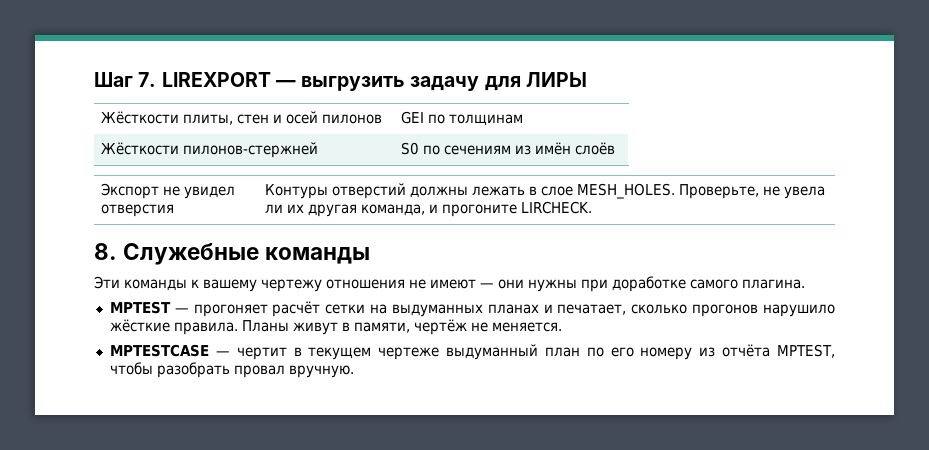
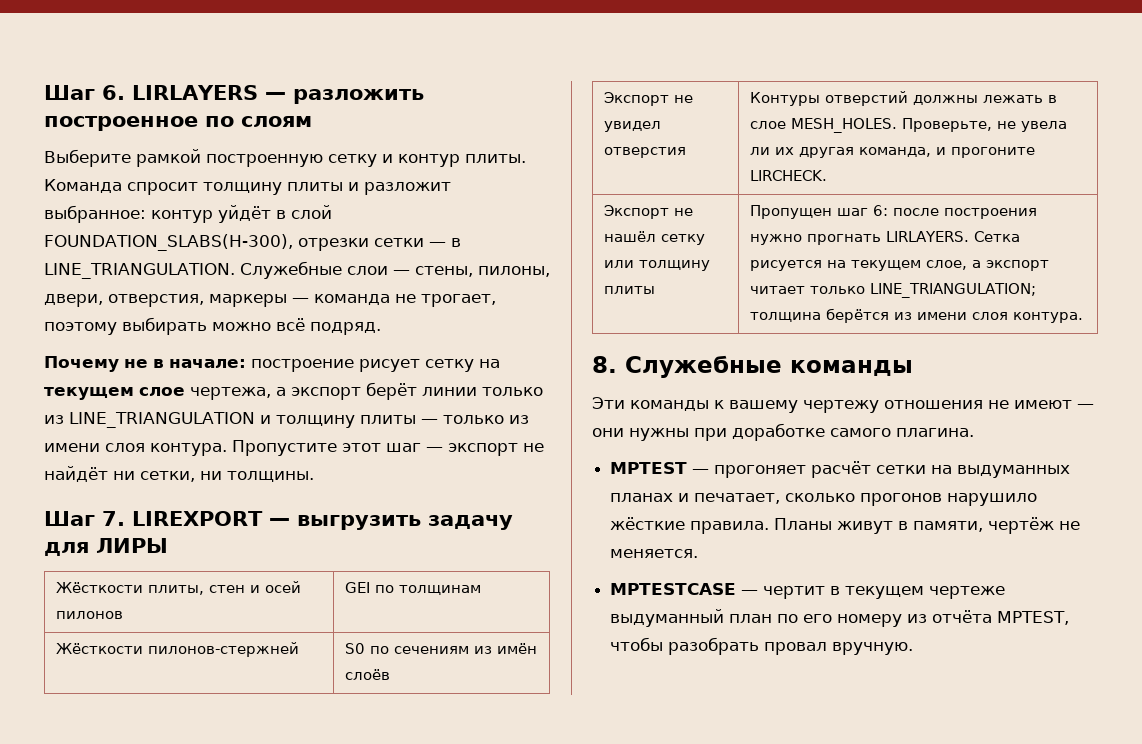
+ Шаг 6. LIRLAYERS — разложить построенное по слоям
+ Выберите рамкой построенную сетку и контур плиты. Команда спросит толщину плиты и разложит выбранное: контур уйдёт в слой FOUNDATION_SLABS(H-300), отрезки сетки — в LINE_TRIANGULATION. Служебные слои — стены, пилоны, двери, отверстия, маркеры — команда не трогает, поэтому выбирать можно всё подряд.
+ Почему не в начале: построение рисует сетку на текущем слое чертежа, а экспорт берёт линии только из LINE_TRIANGULATION и толщину плиты — только из имени слоя контура. Пропустите этот шаг — экспорт не найдёт ни сетки, ни толщины.
+ Экспорт не нашёл сетку или толщину плиты | Пропущен шаг 6: после построения нужно прогнать LIRLAYERS. Сетка рисуется на текущем слое, а экспорт читает только LINE_TRIANGULATION; толщина берётся из имени слоя контура.

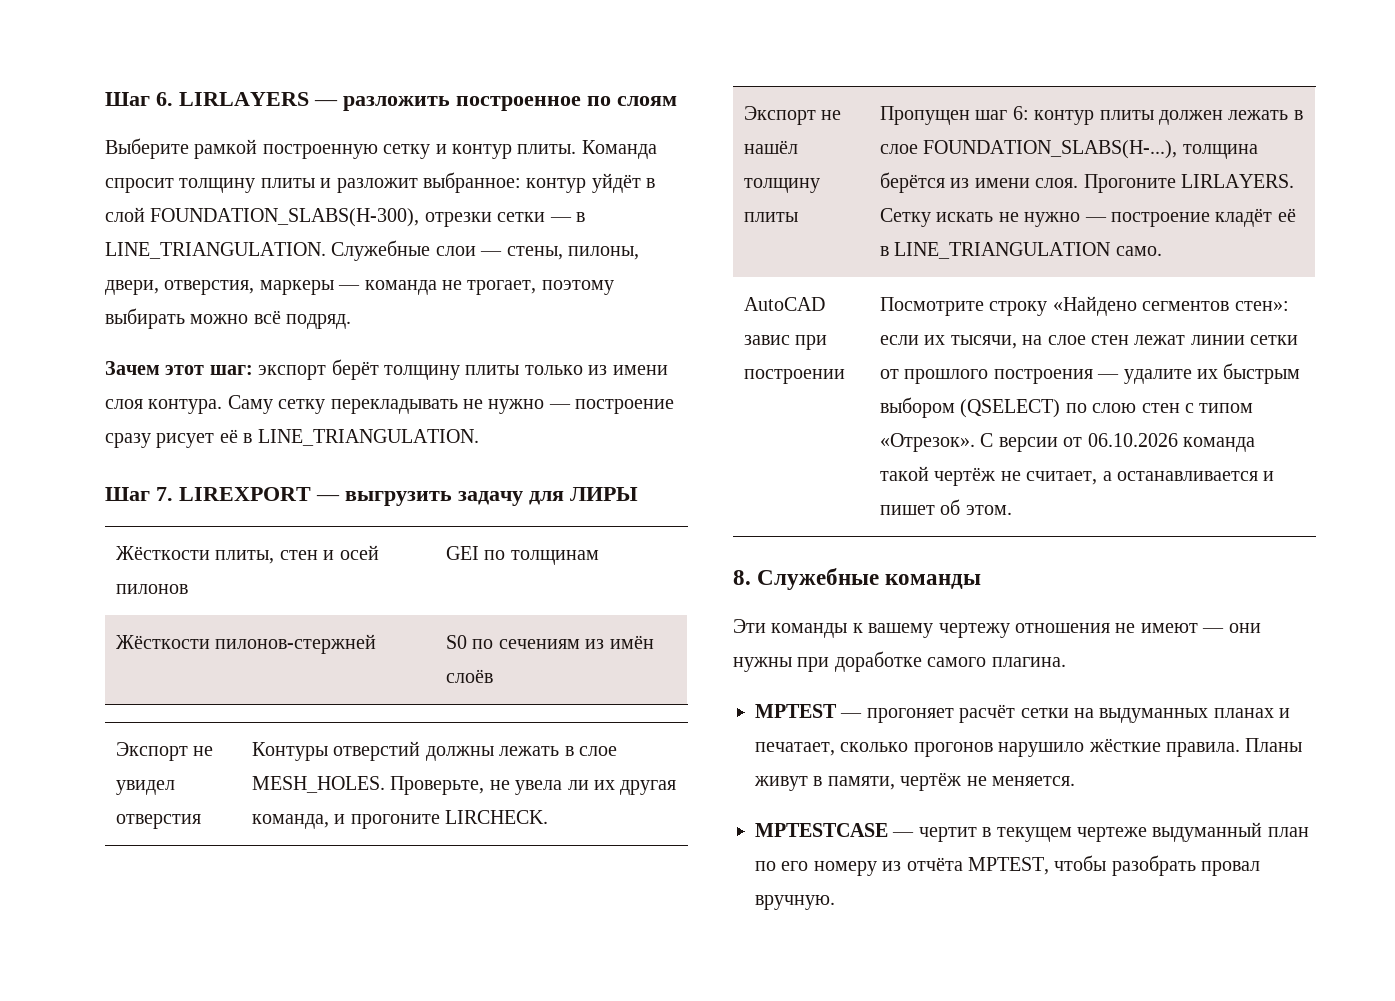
- Почему не в начале: построение рисует сетку на текущем слое чертежа, а экспорт берёт линии только из LINE_TRIANGULATION и толщину плиты — только из имени слоя контура.
+ Зачем этот шаг: экспорт берёт толщину плиты только из имени слоя контура.
- Пропустите этот шаг — экспорт не найдёт ни сетки, ни толщины.
+ Саму сетку перекладывать не нужно — построение сразу рисует её в LINE_TRIANGULATION.
- Экспорт не нашёл сетку или толщину плиты | Пропущен шаг 6: после построения нужно прогнать LIRLAYERS. Сетка рисуется на текущем слое, а экспорт читает только LINE_TRIANGULATION; толщина берётся из имени слоя контура.
+ Экспорт не нашёл толщину плиты | Пропущен шаг 6: контур плиты должен лежать в слое FOUNDATION_SLABS(H-...), толщина берётся из имени слоя. Прогоните LIRLAYERS. Сетку искать не нужно — построение кладёт её в LINE_TRIANGULATION само.
+ AutoCAD завис при построении | Посмотрите строку «Найдено сегментов стен»: если их тысячи, на слое стен лежат линии сетки от прошлого построения — удалите их быстрым выбором (QSELECT) по слою стен с типом «Отрезок». С версии от 06.10.2026 команда такой чертёж не считает, а останавливается и пишет об этом.

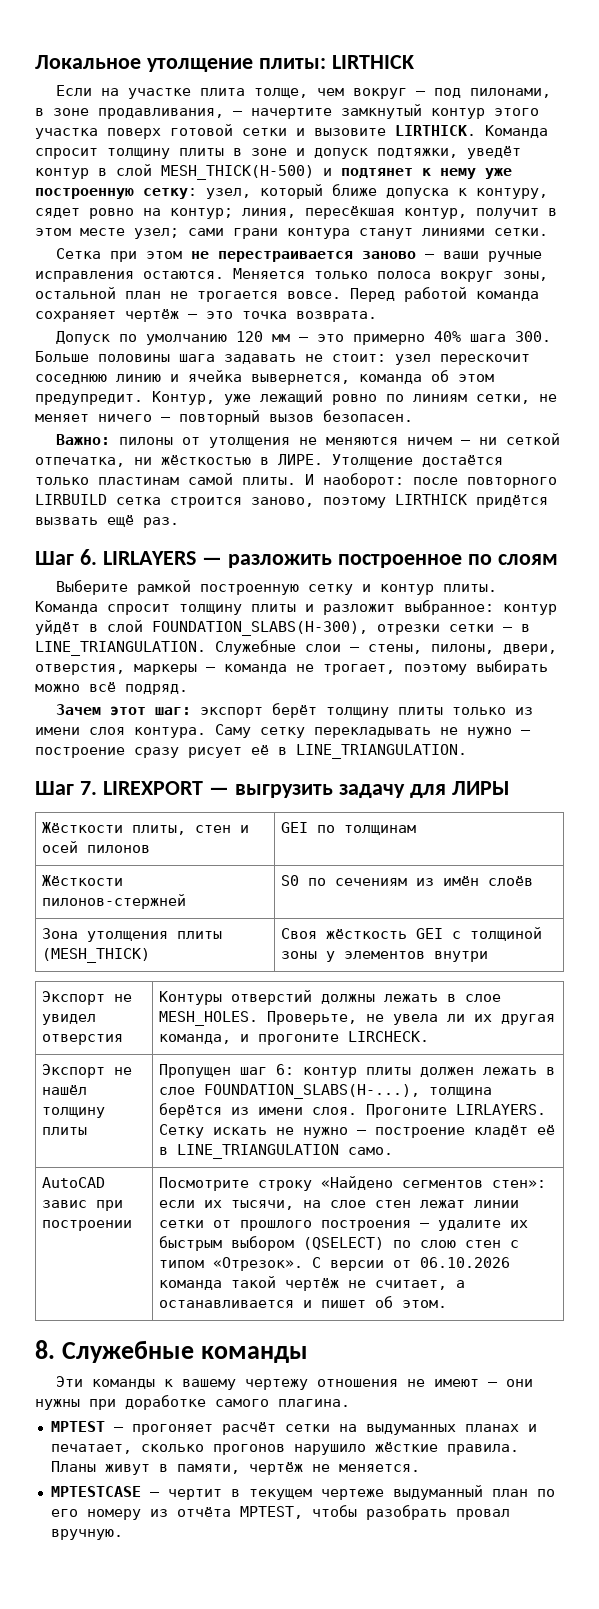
+ Локальное утолщение плиты: LIRTHICK
+ Если на участке плита толще, чем вокруг — под пилонами, в зоне продавливания, — начертите замкнутый контур этого участка поверх готовой сетки и вызовите LIRTHICK. Команда спросит толщину плиты в зоне и допуск подтяжки, уведёт контур в слой MESH_THICK(H-500) и подтянет к нему уже построенную сетку: узел, который ближе допуска к контуру, сядет ровно на контур; линия, пересёкшая контур, получит в этом месте узел; сами грани контура станут линиями сетки.
+ Сетка при этом не перестраивается заново — ваши ручные исправления остаются. Меняется только полоса вокруг зоны, остальной план не трогается вовсе. Перед работой команда сохраняет чертёж — это точка возврата.
+ Допуск по умолчанию 120 мм — это примерно 40% шага 300. Больше половины шага задавать не стоит: узел перескочит соседнюю линию и ячейка вывернется, команда об этом предупредит. Контур, уже лежащий ровно по линиям сетки, не меняет ничего — повторный вызов безопасен.
+ Важно: пилоны от утолщения не меняются ничем — ни сеткой отпечатка, ни жёсткостью в ЛИРЕ. Утолщение достаётся только пластинам самой плиты. И наоборот: после повторного LIRBUILD сетка строится заново, поэтому LIRTHICK придётся вызвать ещё раз.
+ Зона утолщения плиты (MESH_THICK) | Своя жёсткость GEI с толщиной зоны у элементов внутри

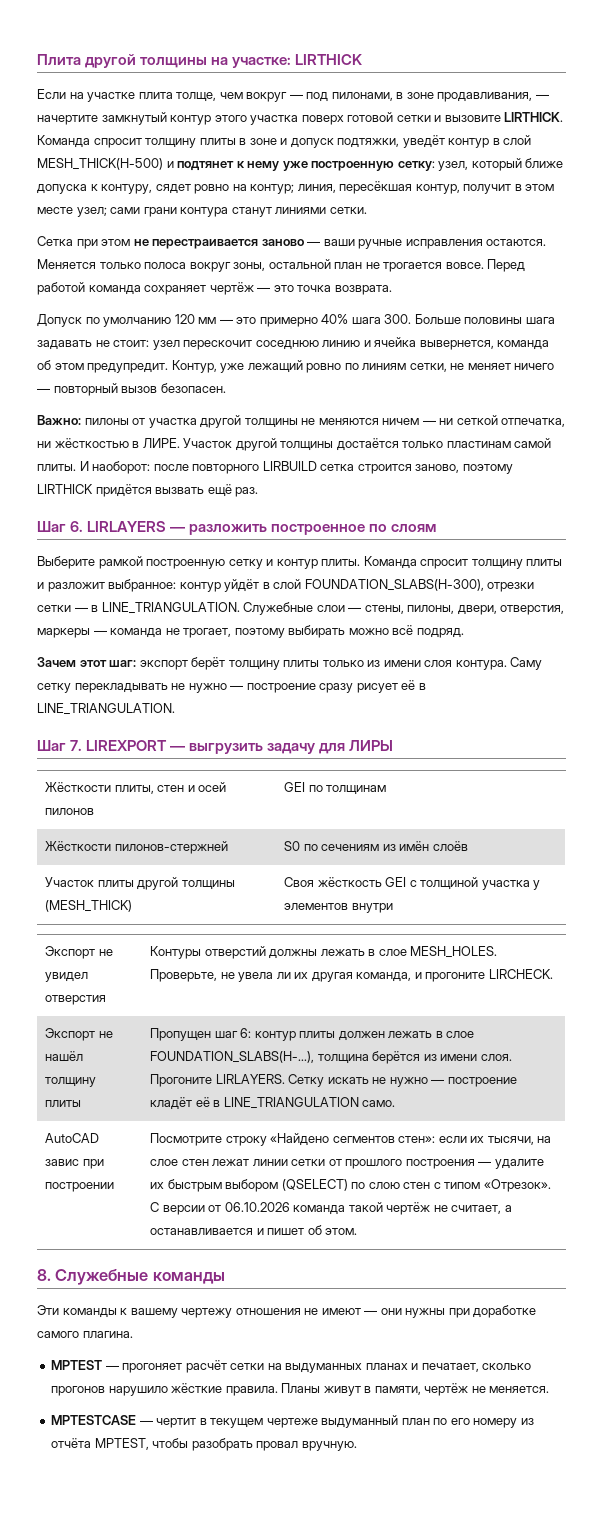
- Локальное утолщение плиты: LIRTHICK
+ Плита другой толщины на участке: LIRTHICK
- Важно: пилоны от утолщения не меняются ничем — ни сеткой отпечатка, ни жёсткостью в ЛИРЕ.
+ Важно: пилоны от участка другой толщины не меняются ничем — ни сеткой отпечатка, ни жёсткостью в ЛИРЕ.
- Утолщение достаётся только пластинам самой плиты.
+ Участок другой толщины достаётся только пластинам самой плиты.
- Зона утолщения плиты (MESH_THICK) | Своя жёсткость GEI с толщиной зоны у элементов внутри
+ Участок плиты другой толщины (MESH_THICK) | Своя жёсткость GEI с толщиной участка у элементов внутри

